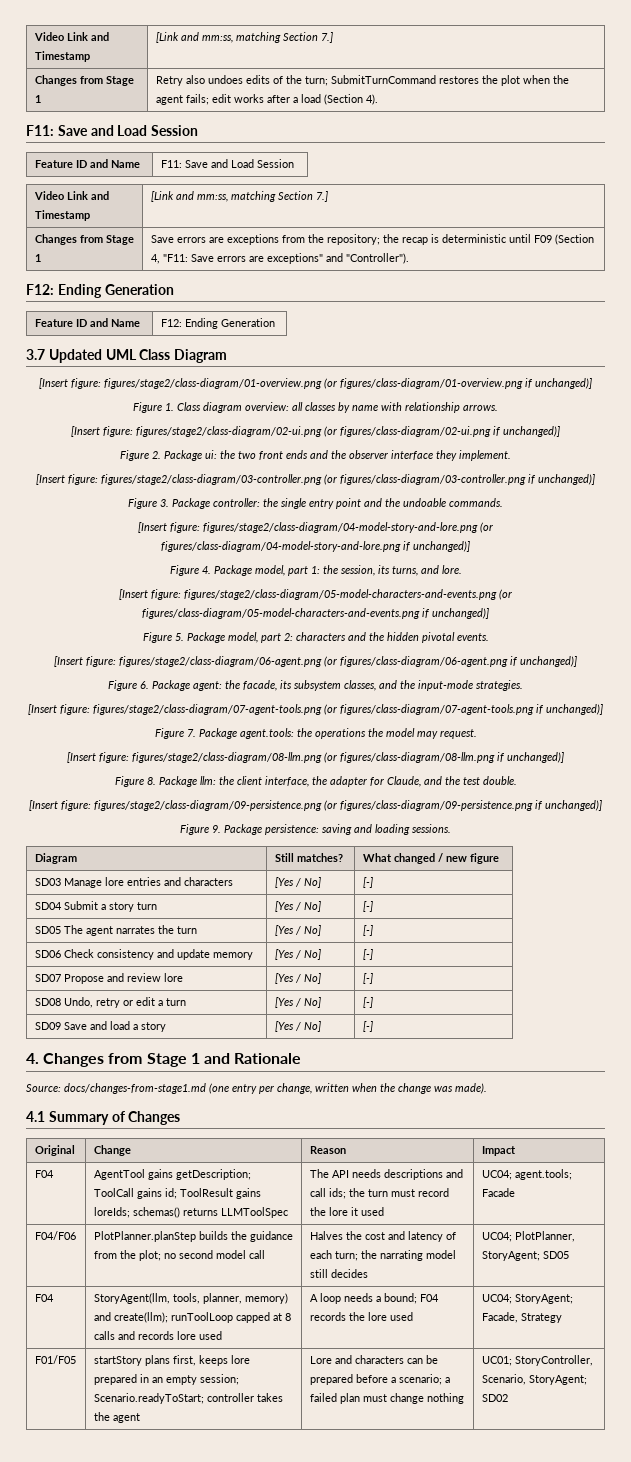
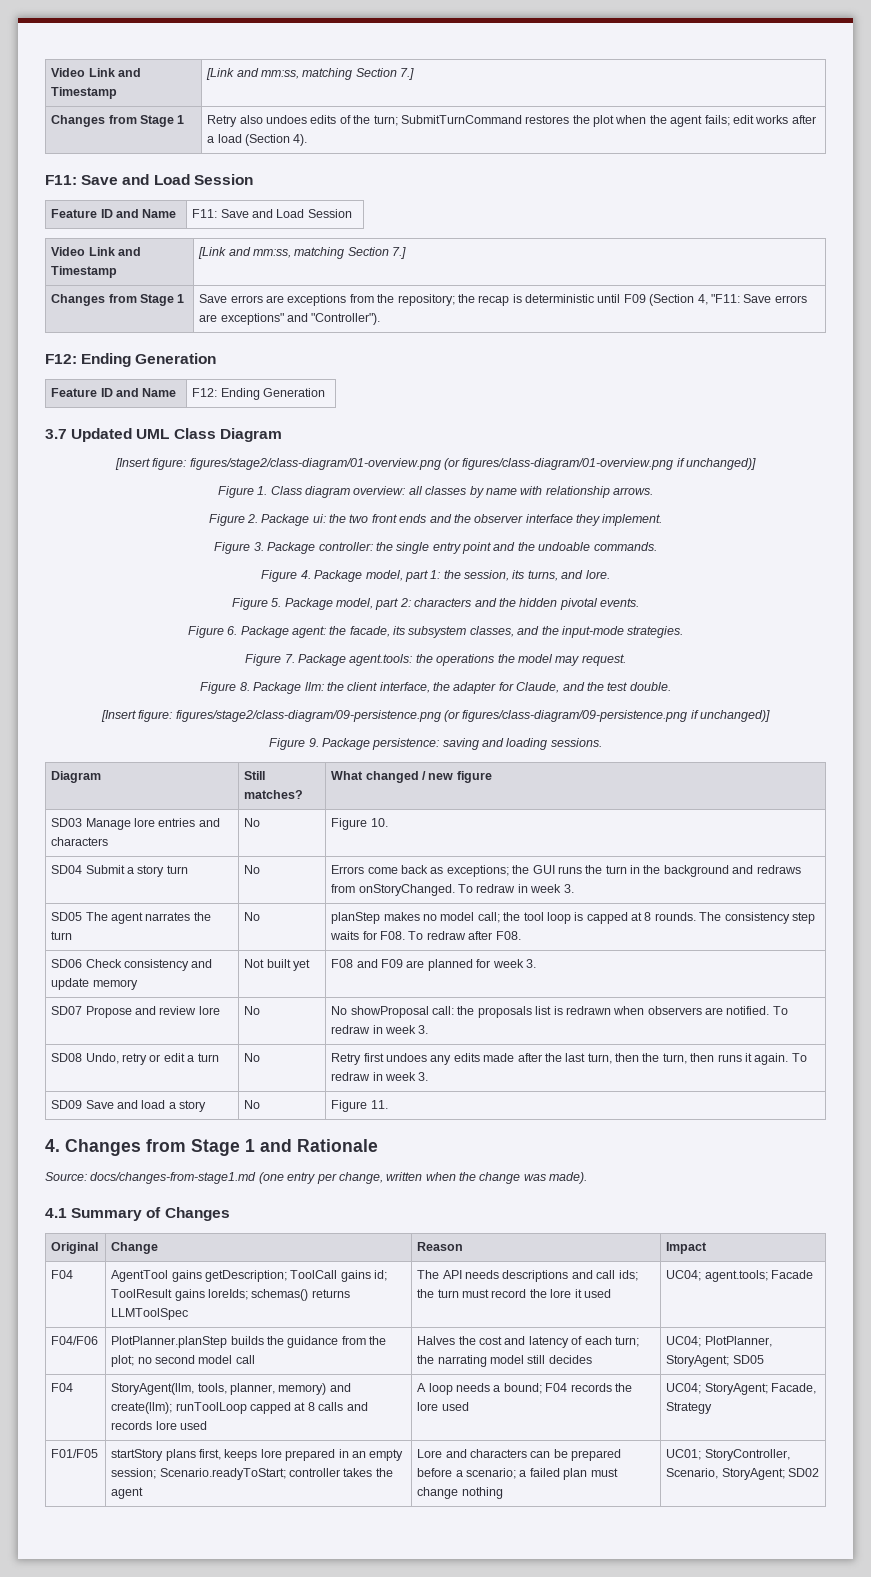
- [Insert figure: figures/stage2/class-diagram/02-ui.png (or figures/class-diagram/02-ui.png if unchanged)]
- [Insert figure: figures/stage2/class-diagram/03-controller.png (or figures/class-diagram/03-controller.png if unchanged)]
- [Insert figure: figures/stage2/class-diagram/04-model-story-and-lore.png (or figures/class-diagram/04-model-story-and-lore.png if unchanged)]
- [Insert figure: figures/stage2/class-diagram/05-model-characters-and-events.png (or figures/class-diagram/05-model-characters-and-events.png if unchanged)]
- [Insert figure: figures/stage2/class-diagram/06-agent.png (or figures/class-diagram/06-agent.png if unchanged)]
- [Insert figure: figures/stage2/class-diagram/07-agent-tools.png (or figures/class-diagram/07-agent-tools.png if unchanged)]
- [Insert figure: figures/stage2/class-diagram/08-llm.png (or figures/class-diagram/08-llm.png if unchanged)]
- SD03 Manage lore entries and characters | [Yes / No] | [-]
+ SD03 Manage lore entries and characters | No | Figure 10.
- SD04 Submit a story turn | [Yes / No] | [-]
+ SD04 Submit a story turn | No | Errors come back as exceptions; the GUI runs the turn in the background and redraws from onStoryChanged. To redraw in week 3.
- SD05 The agent narrates the turn | [Yes / No] | [-]
+ SD05 The agent narrates the turn | No | planStep makes no model call; the tool loop is capped at 8 rounds. The consistency step waits for F08. To redraw after F08.
- SD06 Check consistency and update memory | [Yes / No] | [-]
+ SD06 Check consistency and update memory | Not built yet | F08 and F09 are planned for week 3.
- SD07 Propose and review lore | [Yes / No] | [-]
+ SD07 Propose and review lore | No | No showProposal call: the proposals list is redrawn when observers are notified. To redraw in week 3.
- SD08 Undo, retry or edit a turn | [Yes / No] | [-]
+ SD08 Undo, retry or edit a turn | No | Retry first undoes any edits made after the last turn, then the turn, then runs it again. To redraw in week 3.
- SD09 Save and load a story | [Yes / No] | [-]
+ SD09 Save and load a story | No | Figure 11.

